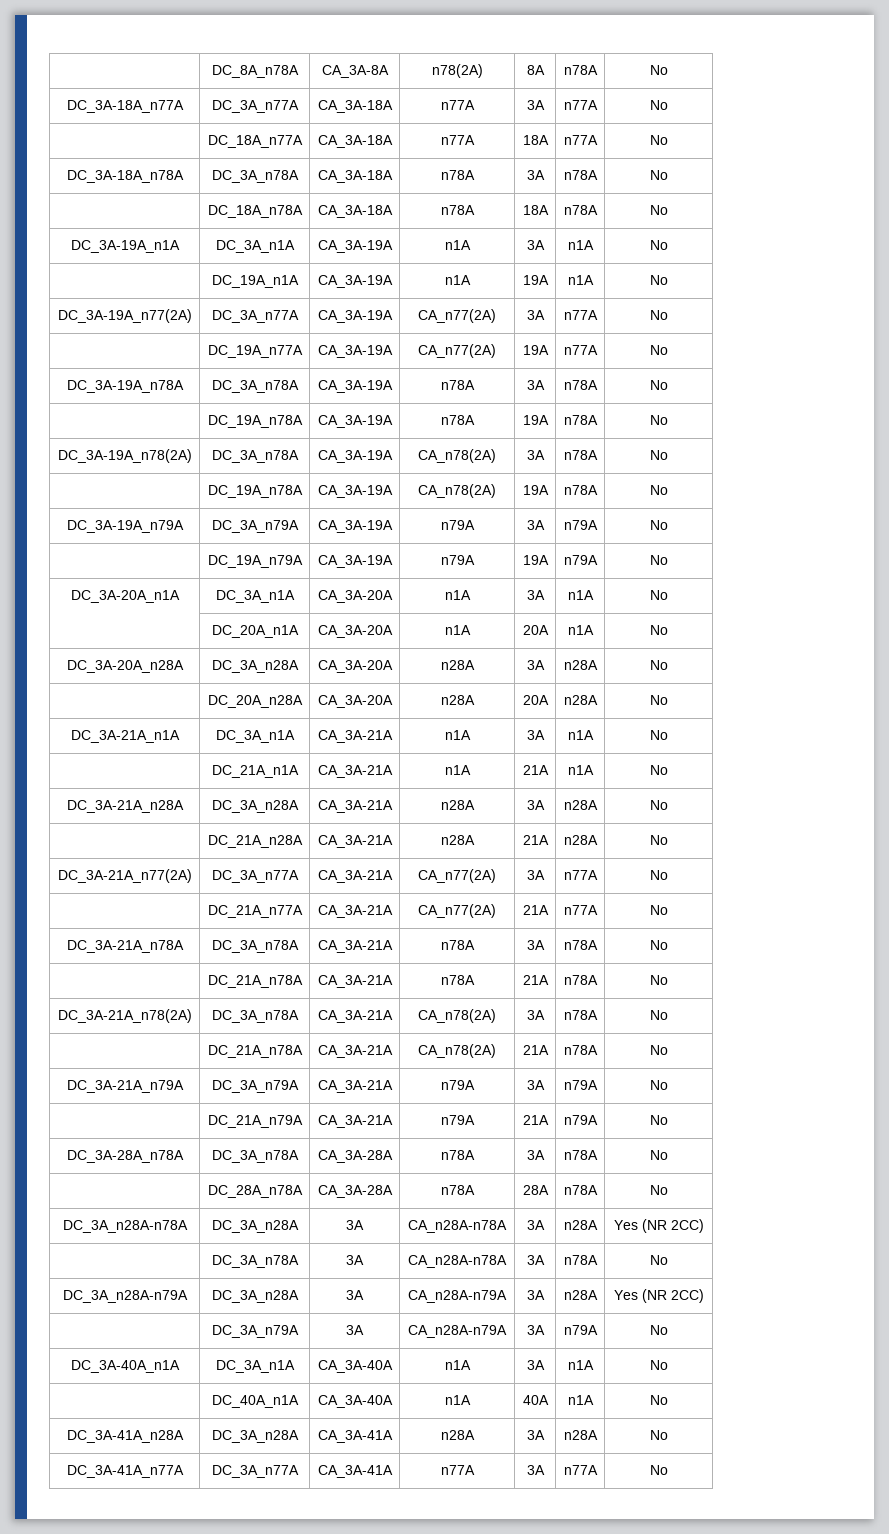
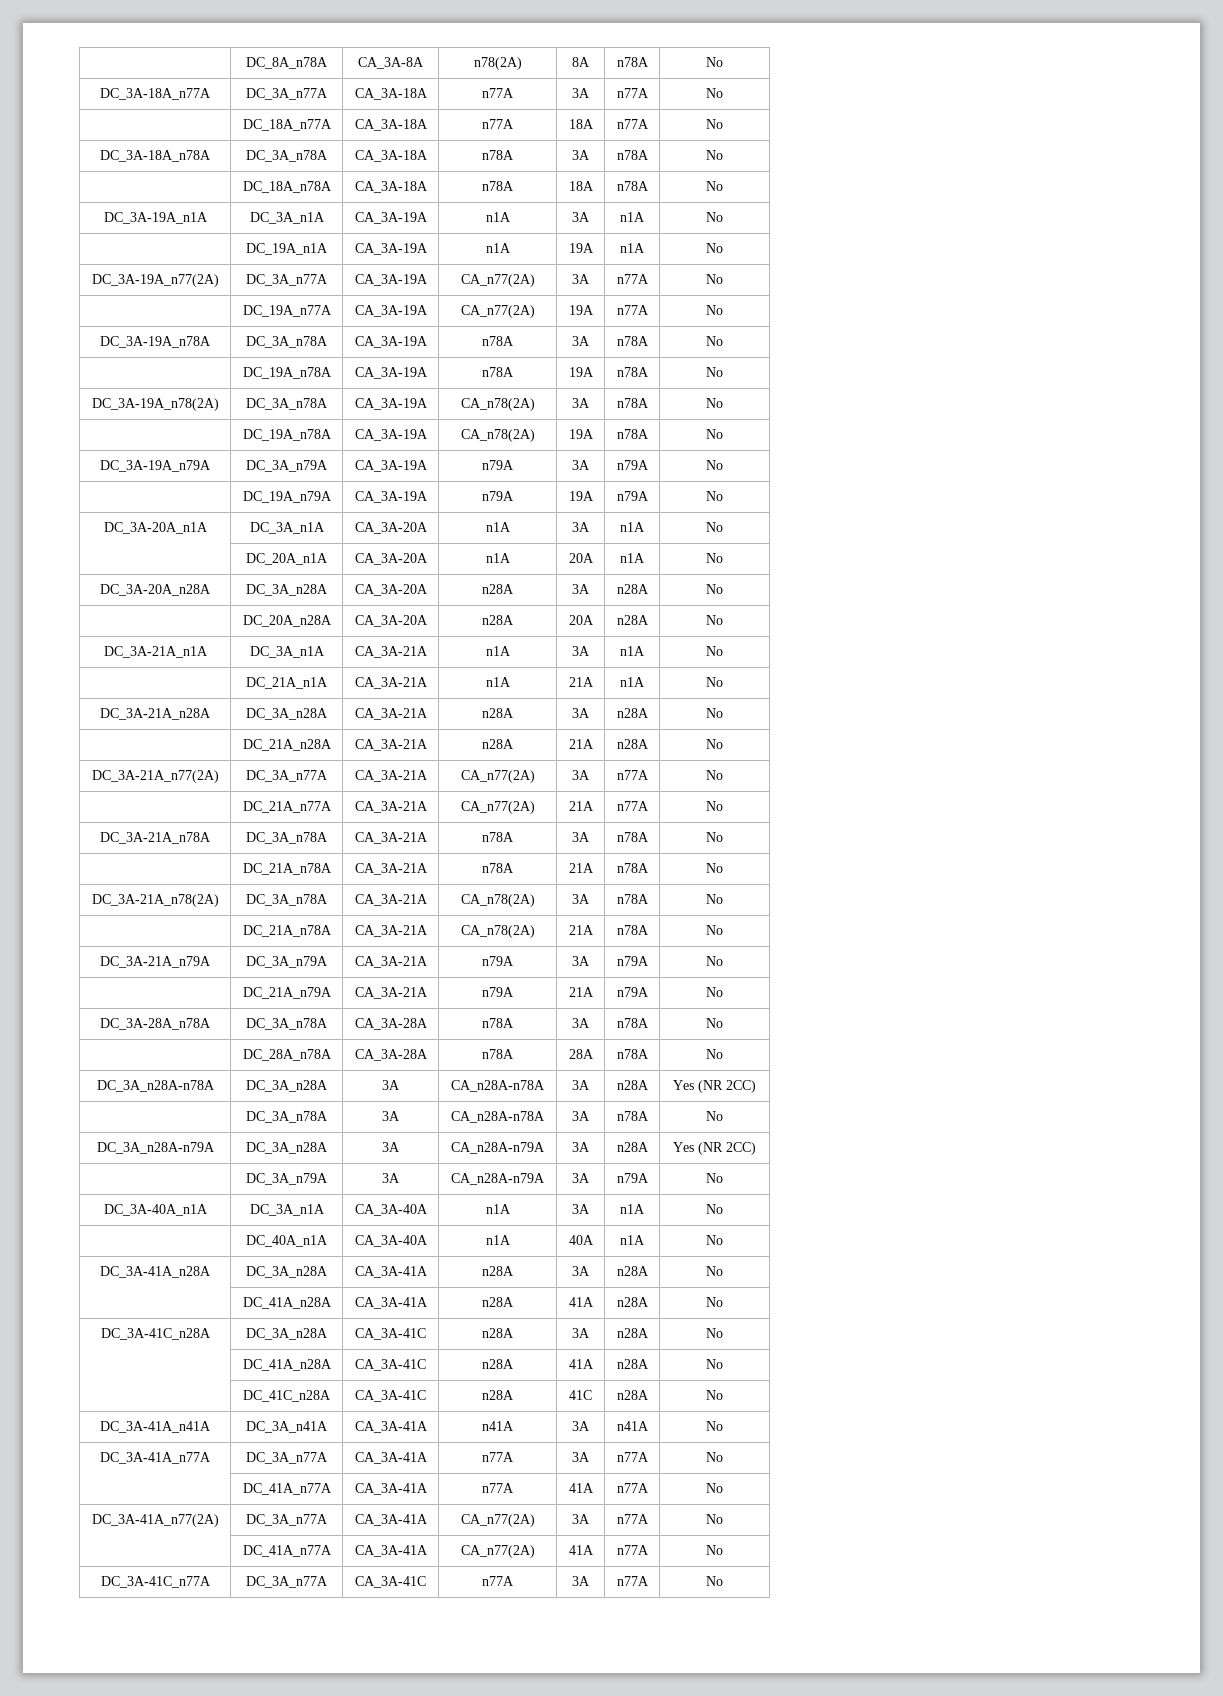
+ | DC_41A_n28A | CA_3A-41A | n28A | 41A | n28A | No
+ DC_3A-41C_n28A | DC_3A_n28A | CA_3A-41C | n28A | 3A | n28A | No
+ | DC_41A_n28A | CA_3A-41C | n28A | 41A | n28A | No
+ | DC_41C_n28A | CA_3A-41C | n28A | 41C | n28A | No
+ DC_3A-41A_n41A | DC_3A_n41A | CA_3A-41A | n41A | 3A | n41A | No
+ | DC_41A_n77A | CA_3A-41A | n77A | 41A | n77A | No
+ DC_3A-41A_n77(2A) | DC_3A_n77A | CA_3A-41A | CA_n77(2A) | 3A | n77A | No
+ | DC_41A_n77A | CA_3A-41A | CA_n77(2A) | 41A | n77A | No
+ DC_3A-41C_n77A | DC_3A_n77A | CA_3A-41C | n77A | 3A | n77A | No

